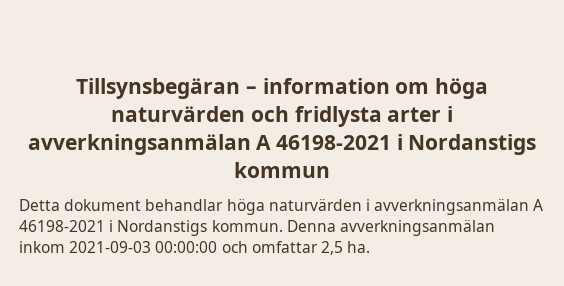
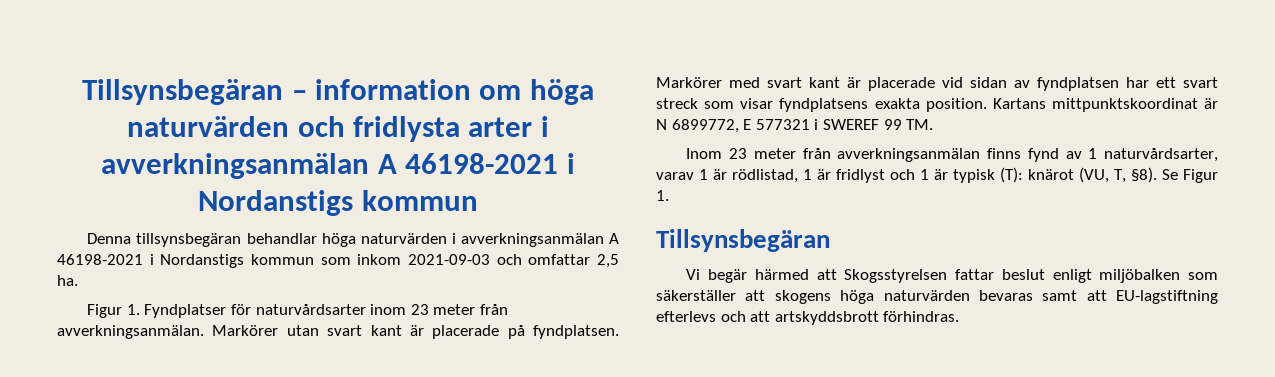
- Detta dokument behandlar höga naturvärden i avverkningsanmälan A 46198-2021 i Nordanstigs kommun. Denna avverkningsanmälan inkom 2021-09-03 00:00:00 och omfattar 2,5 ha.
+ Denna tillsynsbegäran behandlar höga naturvärden i avverkningsanmälan A 46198-2021 i Nordanstigs kommun som inkom 2021-09-03 och omfattar 2,5 ha.
+ Figur 1. Fyndplatser för naturvårdsarter inom 23 meter från avverkningsanmälan. Markörer utan svart kant är placerade på fyndplatsen. Markörer med svart kant är placerade vid sidan av fyndplatsen har ett svart streck som visar fyndplatsens exakta position. Kartans mittpunktskoordinat är N 6899772, E 577321 i SWEREF 99 TM.
+ Inom 23 meter från avverkningsanmälan finns fynd av 1 naturvårdsarter, varav 1 är rödlistad, 1 är fridlyst och 1 är typisk (T): knärot (VU, T, §8). Se Figur 1.
+ Tillsynsbegäran
+ Vi begär härmed att Skogsstyrelsen fattar beslut enligt miljöbalken som säkerställer att skogens höga naturvärden bevaras samt att EU-lagstiftning efterlevs och att artskyddsbrott förhindras.

